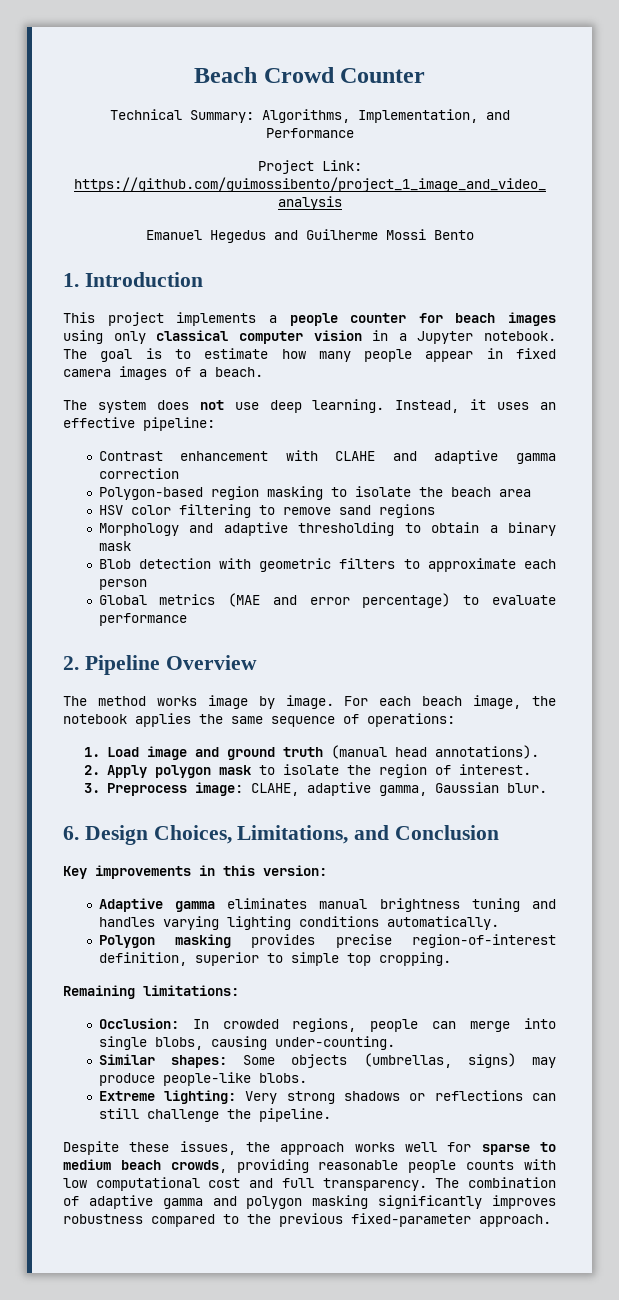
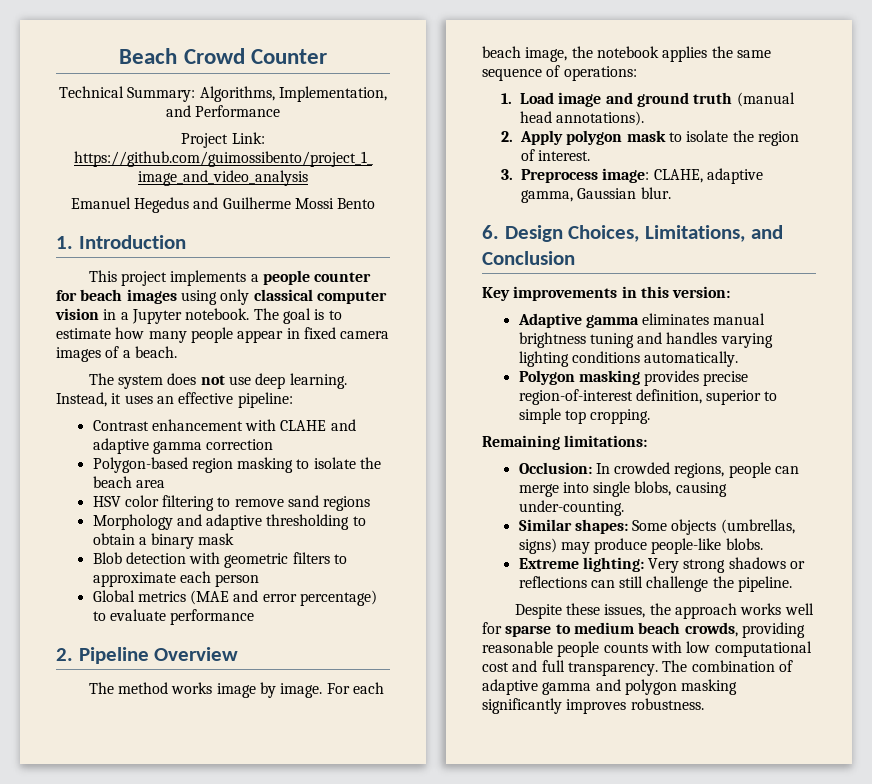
- The combination of adaptive gamma and polygon masking significantly improves robustness compared to the previous fixed-parameter approach.
+ The combination of adaptive gamma and polygon masking significantly improves robustness.

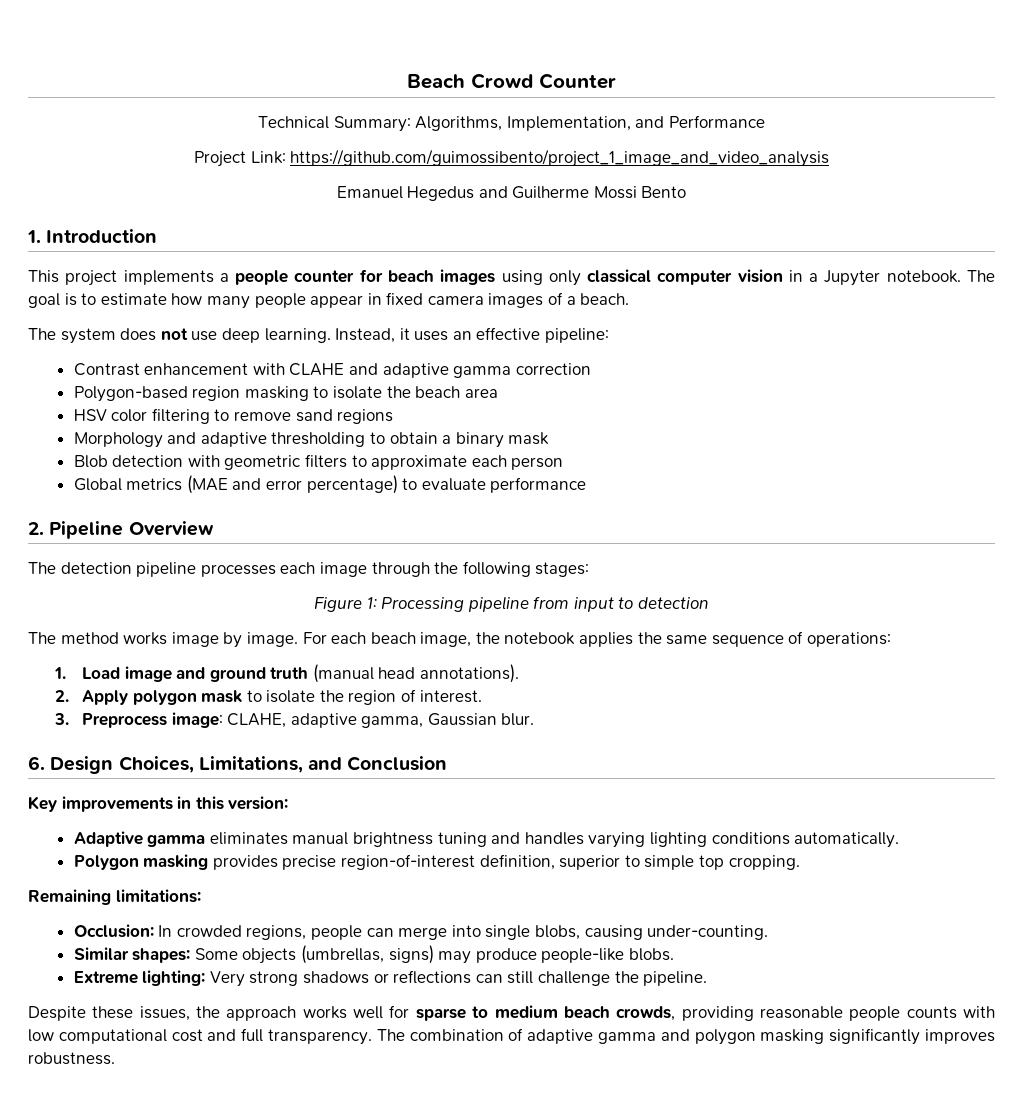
+ The detection pipeline processes each image through the following stages:
+ Figure 1: Processing pipeline from input to detection

